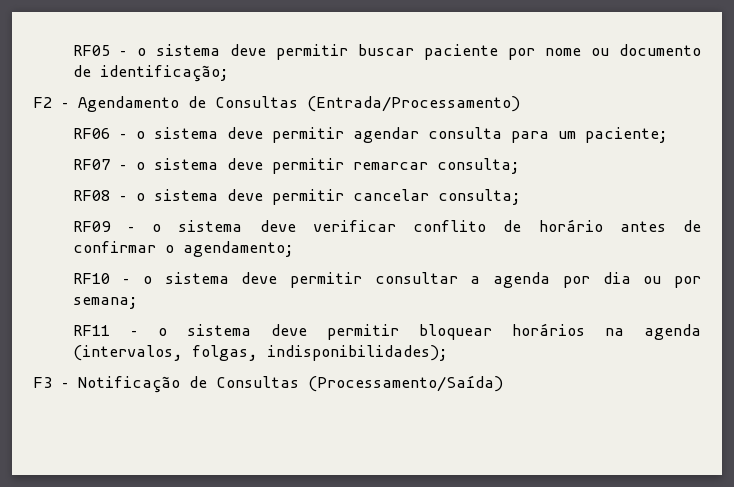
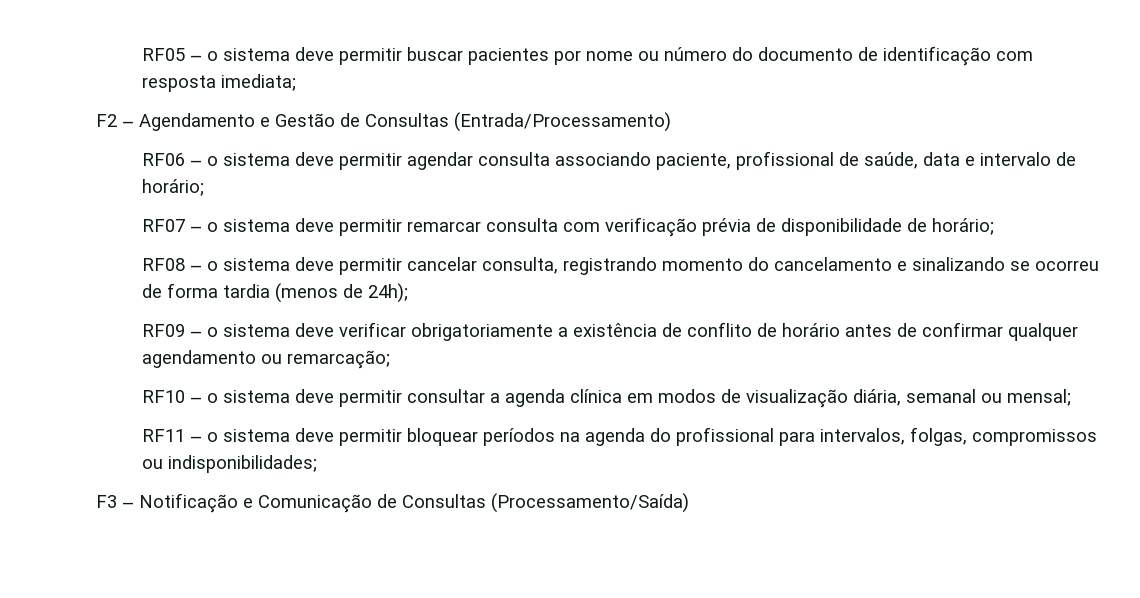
- RF05 – o sistema deve permitir buscar paciente por nome ou documento de identificação;
+ RF05 – o sistema deve permitir buscar pacientes por nome ou número do documento de identificação com resposta imediata;
- F2 – Agendamento de Consultas (Entrada/Processamento)
+ F2 – Agendamento e Gestão de Consultas (Entrada/Processamento)
- RF06 – o sistema deve permitir agendar consulta para um paciente;
+ RF06 – o sistema deve permitir agendar consulta associando paciente, profissional de saúde, data e intervalo de horário;
- RF07 – o sistema deve permitir remarcar consulta;
+ RF07 – o sistema deve permitir remarcar consulta com verificação prévia de disponibilidade de horário;
- RF08 – o sistema deve permitir cancelar consulta;
+ RF08 – o sistema deve permitir cancelar consulta, registrando momento do cancelamento e sinalizando se ocorreu de forma tardia (menos de 24h);
- RF09 – o sistema deve verificar conflito de horário antes de confirmar o agendamento;
+ RF09 – o sistema deve verificar obrigatoriamente a existência de conflito de horário antes de confirmar qualquer agendamento ou remarcação;
- RF10 – o sistema deve permitir consultar a agenda por dia ou por semana;
+ RF10 – o sistema deve permitir consultar a agenda clínica em modos de visualização diária, semanal ou mensal;
- RF11 – o sistema deve permitir bloquear horários na agenda (intervalos, folgas, indisponibilidades);
+ RF11 – o sistema deve permitir bloquear períodos na agenda do profissional para intervalos, folgas, compromissos ou indisponibilidades;
- F3 – Notificação de Consultas (Processamento/Saída)
+ F3 – Notificação e Comunicação de Consultas (Processamento/Saída)

